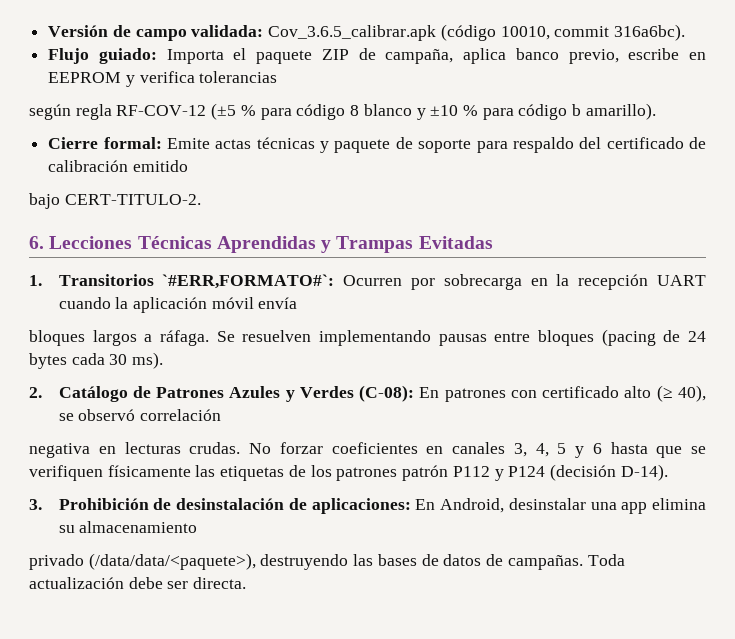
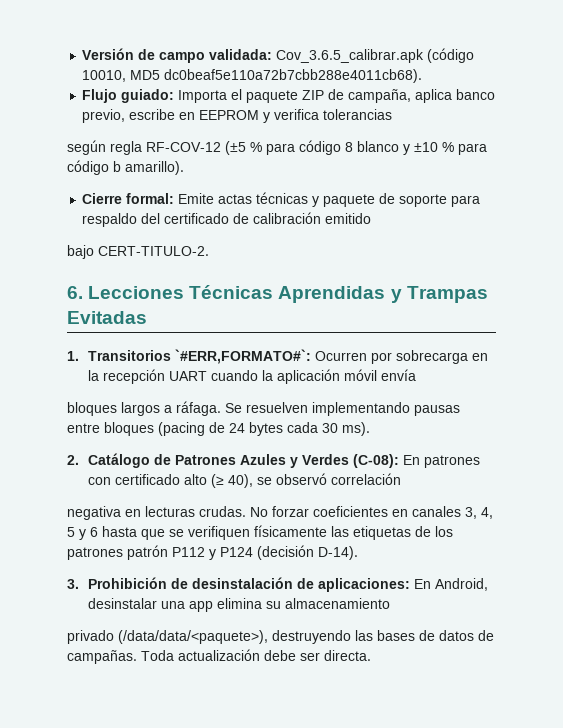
- Versión de campo validada: Cov_3.6.5_calibrar.apk (código 10010, commit 316a6bc).
+ Versión de campo validada: Cov_3.6.5_calibrar.apk (código 10010, MD5 dc0beaf5e110a72b7cbb288e4011cb68).

